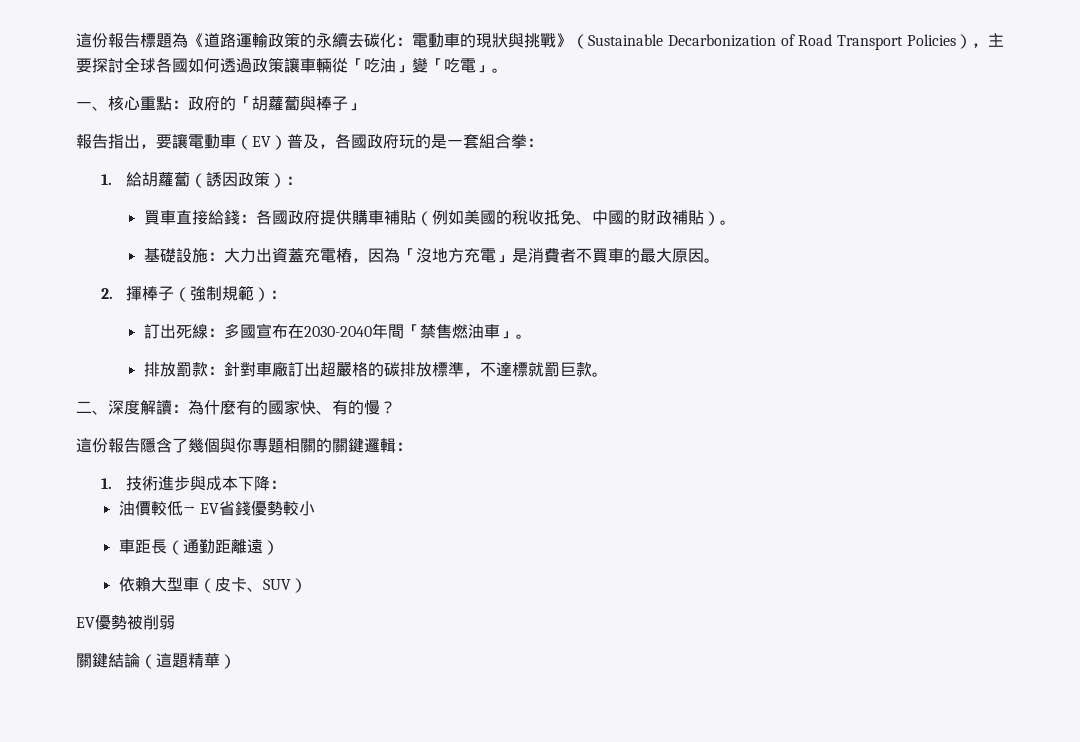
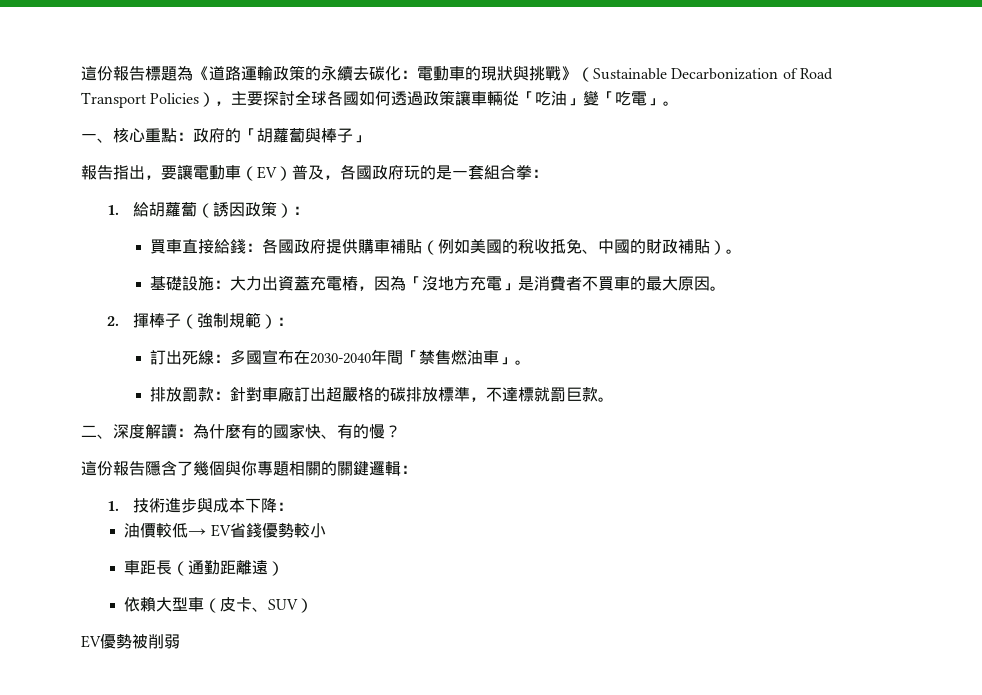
- 關鍵結論（這題精華）

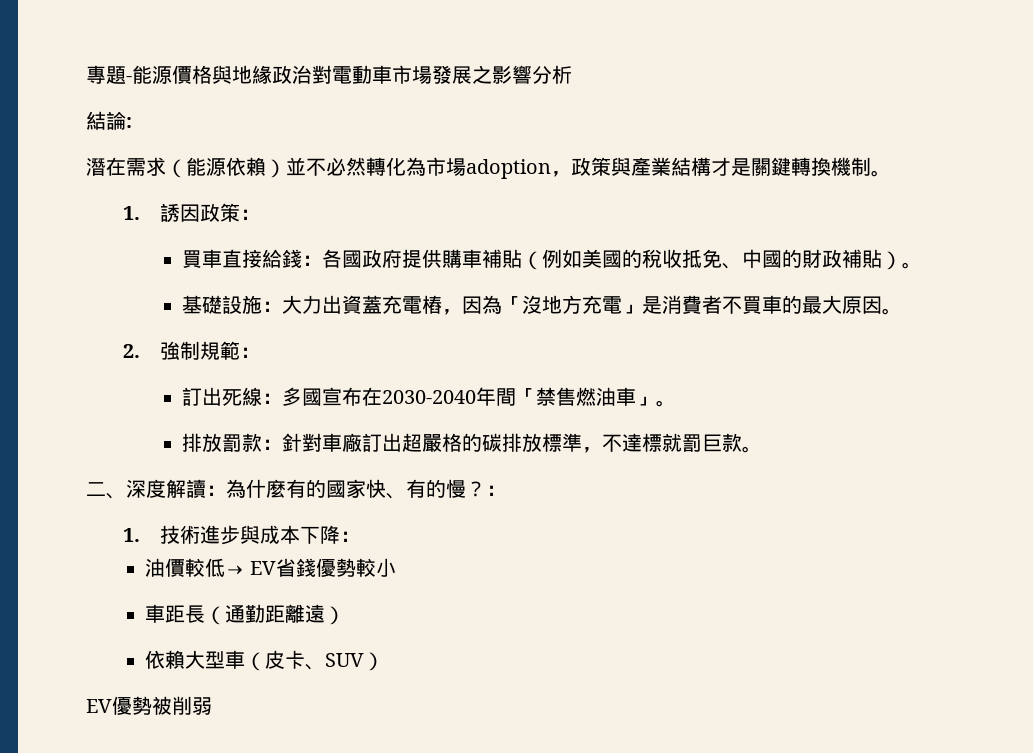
- 這份報告標題為《道路運輸政策的永續去碳化：電動車的現狀與挑戰》（Sustainable Decarbonization of Road Transport Policies），主要探討全球各國如何透過政策讓車輛從「吃油」變「吃電」。
- 一、核心重點：政府的「胡蘿蔔與棒子」
- 報告指出，要讓電動車（EV）普及，各國政府玩的是一套組合拳：
- 1.給胡蘿蔔（誘因政策）：
+ 專題-能源價格與地緣政治對電動車市場發展之影響分析
+ 結論:
+ 潛在需求（能源依賴）並不必然轉化為市場adoption，政策與產業結構才是關鍵轉換機制。
+ 1.誘因政策：
- 2.揮棒子（強制規範）：
+ 2.強制規範：
- 二、深度解讀：為什麼有的國家快、有的慢？
- 這份報告隱含了幾個與你專題相關的關鍵邏輯：
+ 二、深度解讀：為什麼有的國家快、有的慢？：

